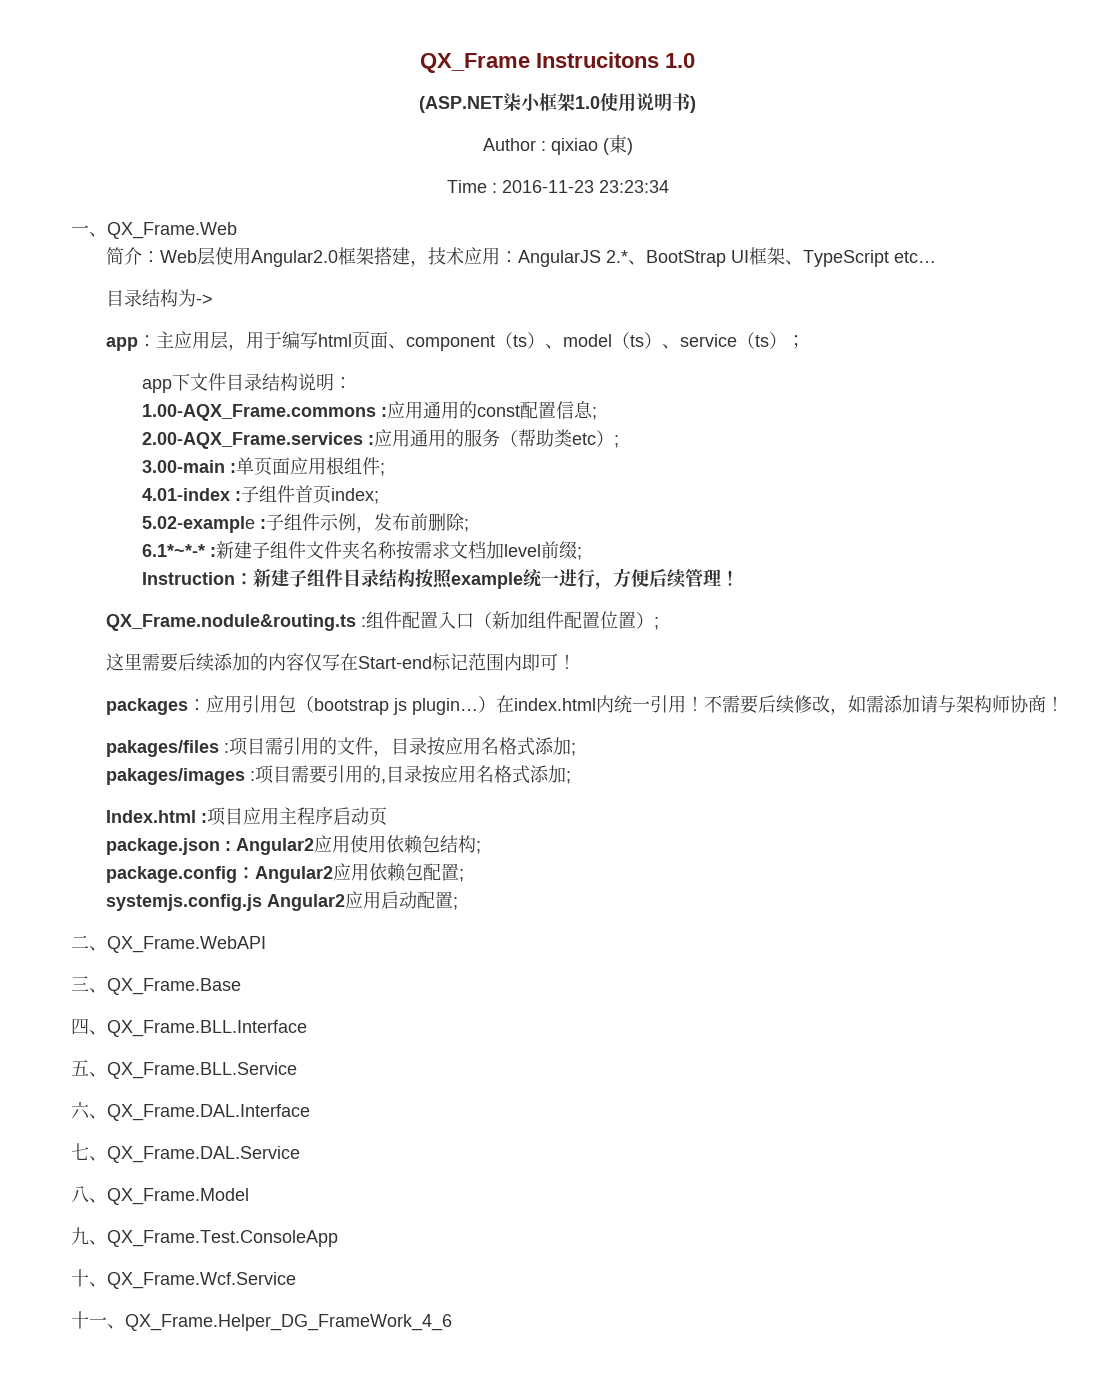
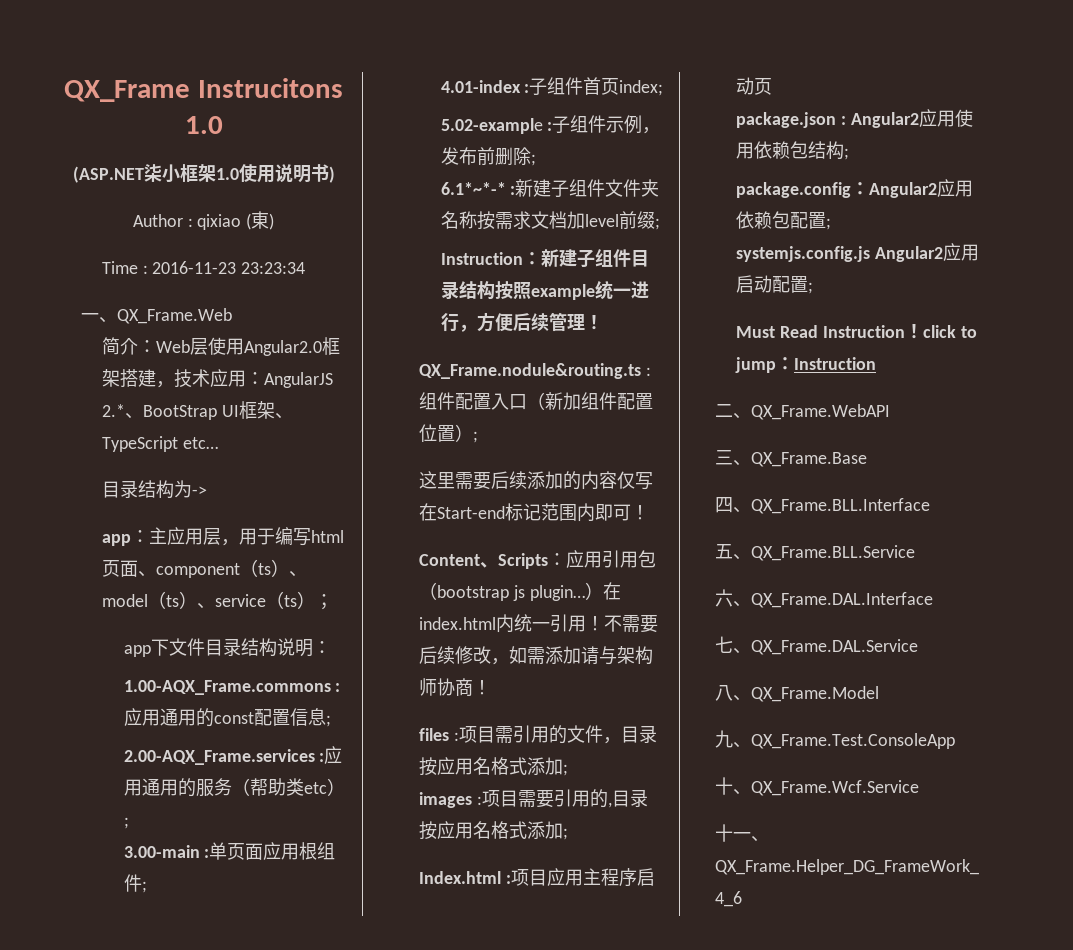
- packages：应用引用包（bootstrap js plugin…）在index.html内统一引用！
+ Content、Scripts：应用引用包（bootstrap js plugin…）在index.html内统一引用！
- pakages/files :项目需引用的文件，目录按应用名格式添加;
+ files :项目需引用的文件，目录按应用名格式添加;
- pakages/images :项目需要引用的,目录按应用名格式添加;
+ images :项目需要引用的,目录按应用名格式添加;
+ Must Read Instruction！click to jump：Instruction

